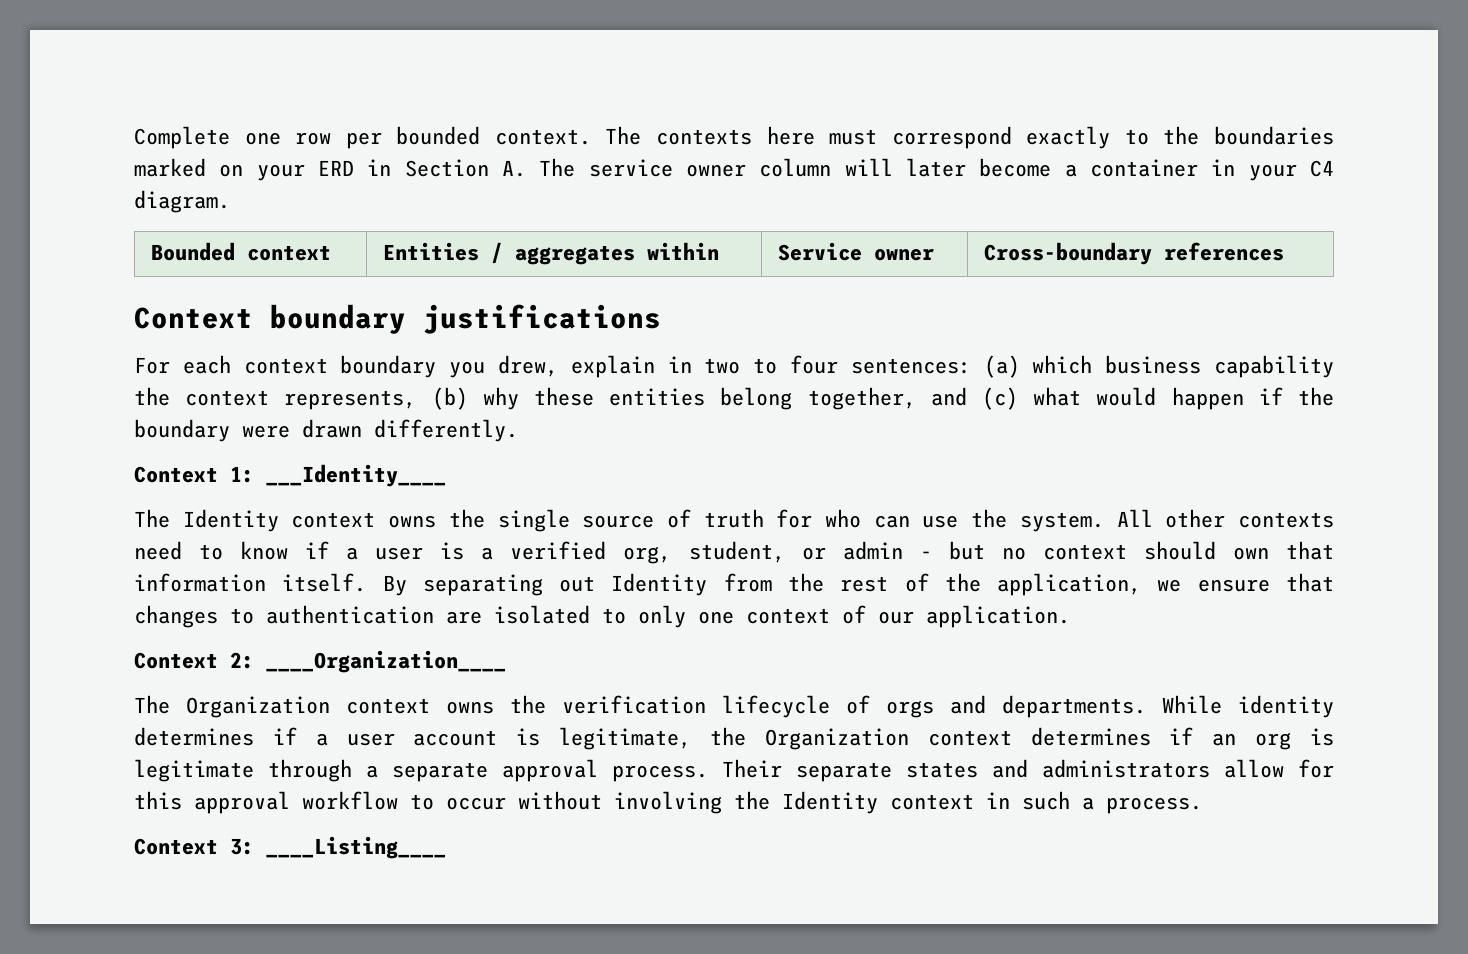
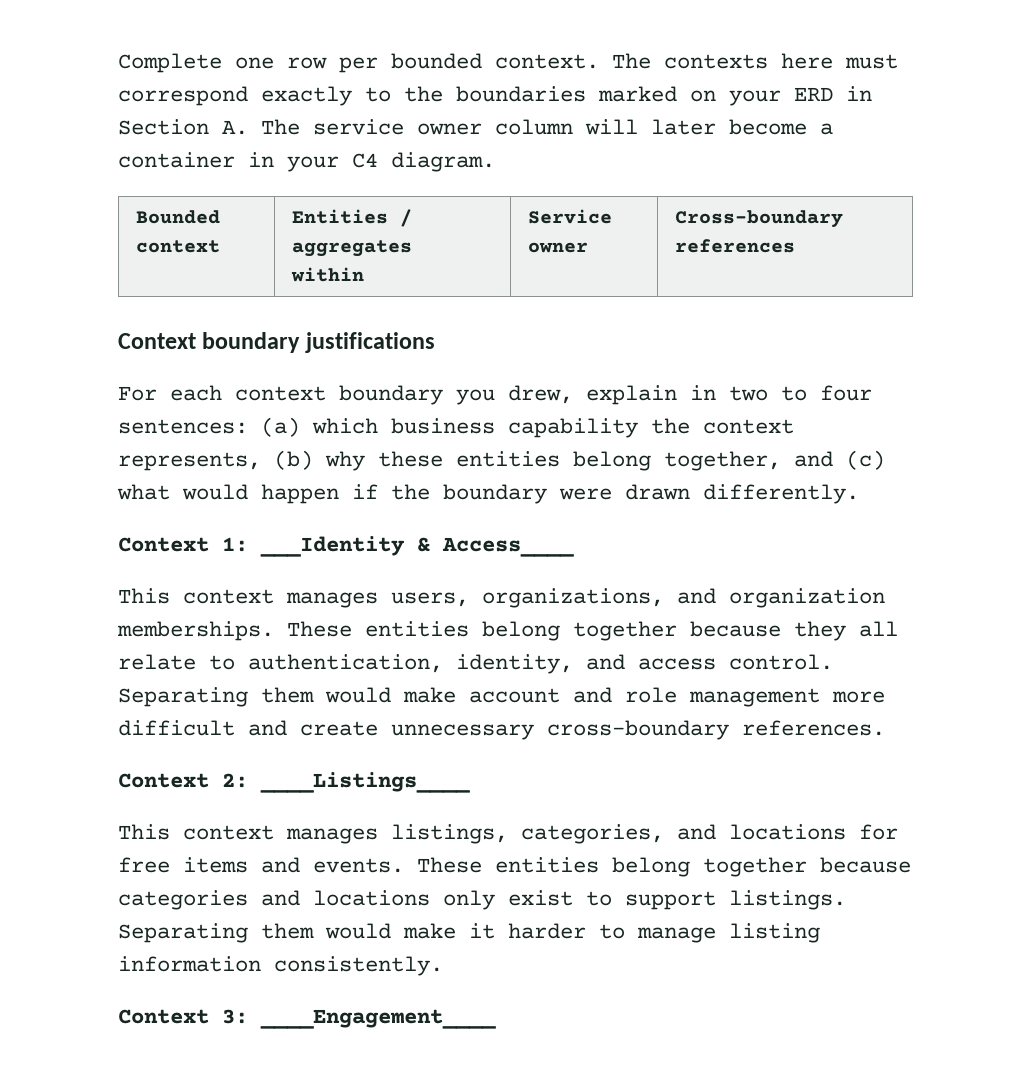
- Context 1: ___Identity____
- The Identity context owns the single source of truth for who can use the system. All other contexts need to know if a user is a verified org, student, or admin - but no context should own that information itself. By separating out Identity from the rest of the application, we ensure that changes to authentication are isolated to only one context of our application.
- Context 2: ____Organization____
- The Organization context owns the verification lifecycle of orgs and departments. While identity determines if a user account is legitimate, the Organization context determines if an org is legitimate through a separate approval process. Their separate states and administrators allow for this approval workflow to occur without involving the Identity context in such a process.
+ Context 1: ___Identity & Access____
+ This context manages users, organizations, and organization memberships. These entities belong together because they all relate to authentication, identity, and access control. Separating them would make account and role management more difficult and create unnecessary cross-boundary references.
+ Context 2: ____Listings____
+ This context manages listings, categories, and locations for free items and events. These entities belong together because categories and locations only exist to support listings. Separating them would make it harder to manage listing information consistently.
- Context 3: ____Listing____
+ Context 3: ____Engagement____

